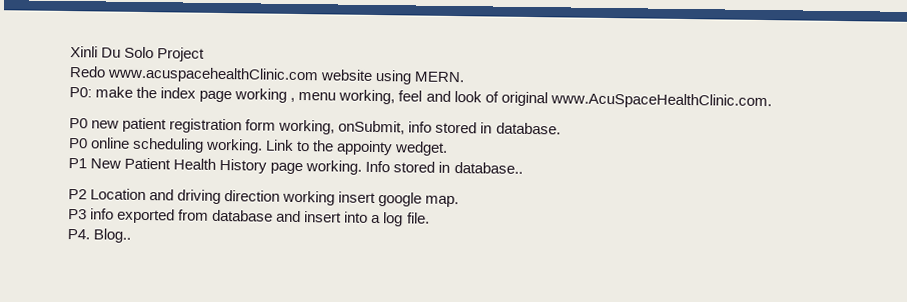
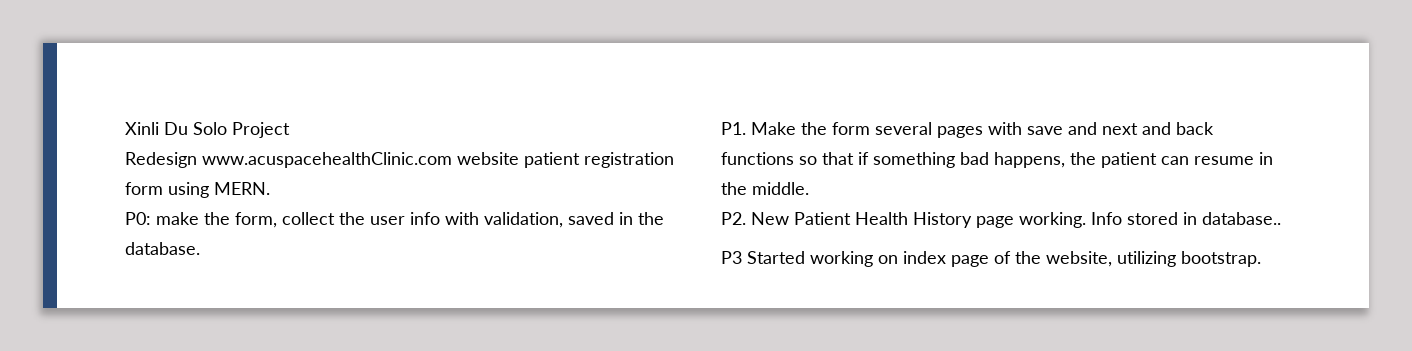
- Redo www.acuspacehealthClinic.com website using MERN.
+ Redesign www.acuspacehealthClinic.com website patient registration form using MERN.
- P0: make the index page working , menu working, feel and look of original www.AcuSpaceHealthClinic.com.
- P0 new patient registration form working, onSubmit, info stored in database.
- P0 online scheduling working. Link to the appointy wedget.
- P1 New Patient Health History page working.
+ P0: make the form, collect the user info with validation, saved in the database.
+ P1. Make the form several pages with save and next and back functions so that if something bad happens, the patient can resume in the middle.
+ P2. New Patient Health History page working.
- P2 Location and driving direction working insert google map.
- P3 info exported from database and insert into a log file.
- P4. Blog..
+ P3 Started working on index page of the website, utilizing bootstrap.

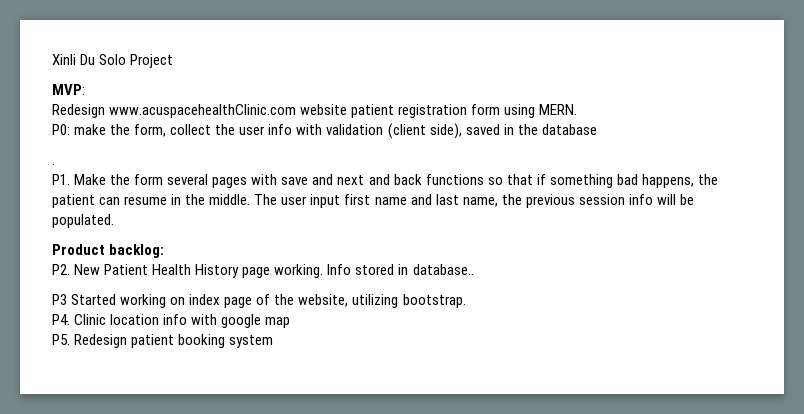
+ MVP:
- P0: make the form, collect the user info with validation, saved in the database.
+ P0: make the form, collect the user info with validation (client side), saved in the database
+ .
+ The user input first name and last name, the previous session info will be populated.
+ Product backlog:
+ P4. Clinic location info with google map
+ P5. Redesign patient booking system

